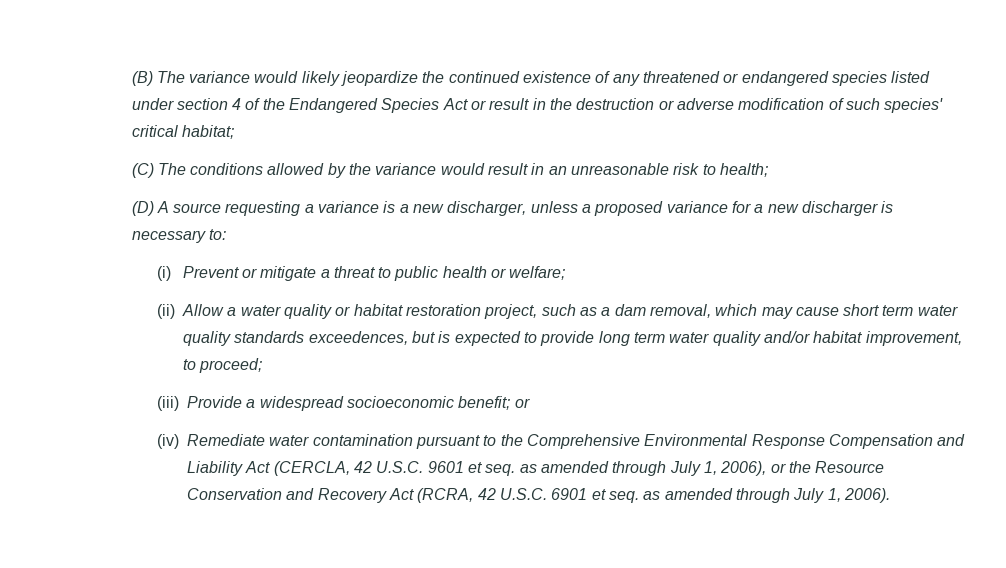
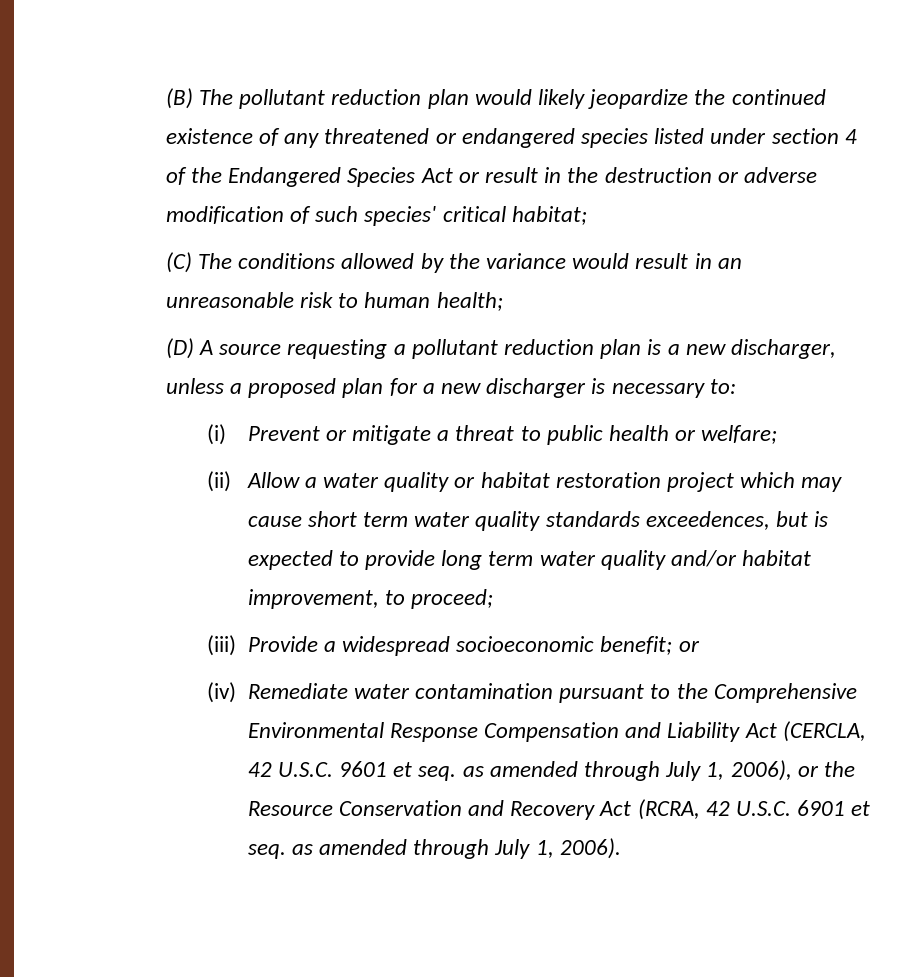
- (B) The variance would likely jeopardize the continued existence of any threatened or endangered species listed under section 4 of the Endangered Species Act or result in the destruction or adverse modification of such species' critical habitat;
+ (B) The pollutant reduction plan would likely jeopardize the continued existence of any threatened or endangered species listed under section 4 of the Endangered Species Act or result in the destruction or adverse modification of such species' critical habitat;
- (C) The conditions allowed by the variance would result in an unreasonable risk to health;
+ (C) The conditions allowed by the variance would result in an unreasonable risk to human health;
- (D) A source requesting a variance is a new discharger, unless a proposed variance for a new discharger is necessary to:
+ (D) A source requesting a pollutant reduction plan is a new discharger, unless a proposed plan for a new discharger is necessary to:
- (ii) Allow a water quality or habitat restoration project, such as a dam removal, which may cause short term water quality standards exceedences, but is expected to provide long term water quality and/or habitat improvement, to proceed;
+ (ii) Allow a water quality or habitat restoration project which may cause short term water quality standards exceedences, but is expected to provide long term water quality and/or habitat improvement, to proceed;

